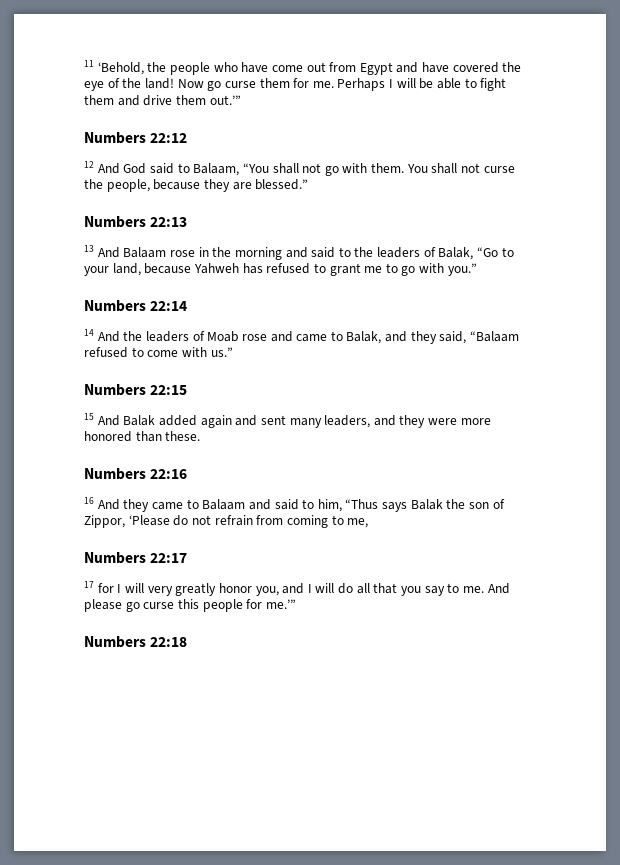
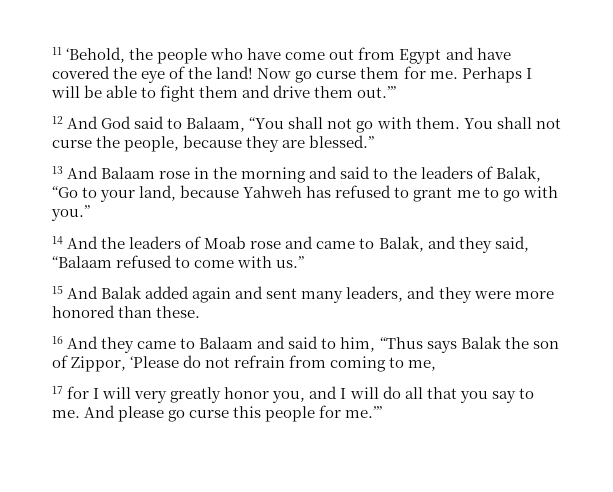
- Numbers 22:12
- Numbers 22:13
- Numbers 22:14
- Numbers 22:15
- Numbers 22:16
- Numbers 22:17
- Numbers 22:18

